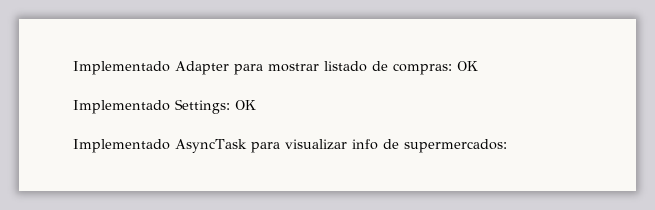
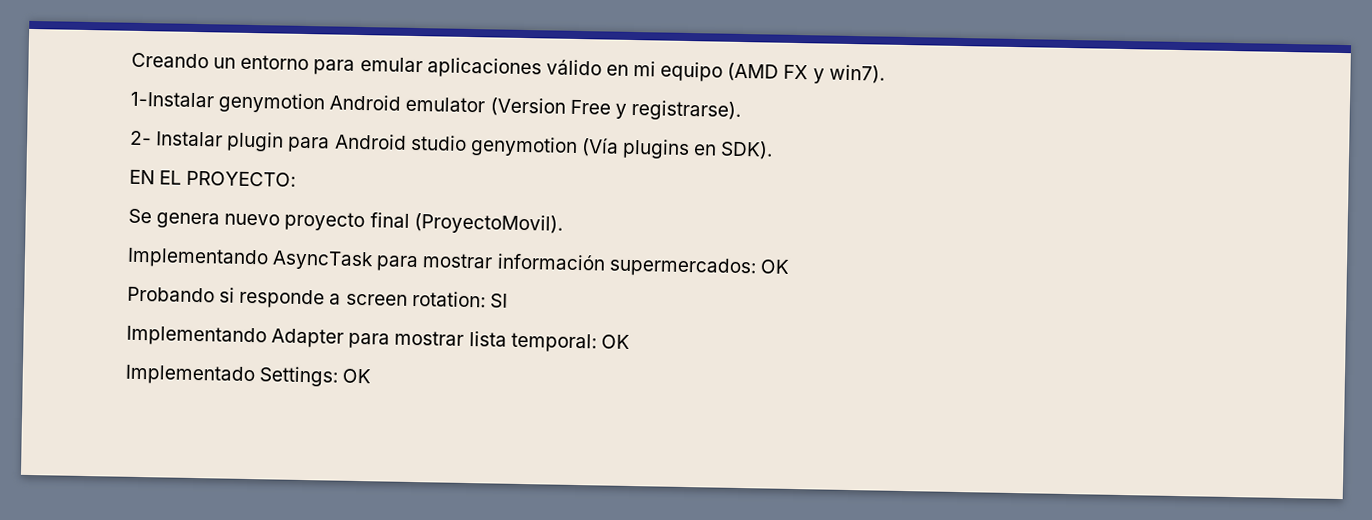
- Implementado Adapter para mostrar listado de compras: OK
+ Creando un entorno para emular aplicaciones válido en mi equipo (AMD FX y win7).
+ 1-Instalar genymotion Android emulator (Version Free y registrarse).
+ 2- Instalar plugin para Android studio genymotion (Vía plugins en SDK).
+ EN EL PROYECTO:
+ Se genera nuevo proyecto final (ProyectoMovil).
+ Implementando AsyncTask para mostrar información supermercados: OK
+ Probando si responde a screen rotation: SI
+ Implementando Adapter para mostrar lista temporal: OK
  Implementado Settings: OK
- Implementado AsyncTask para visualizar info de supermercados:

